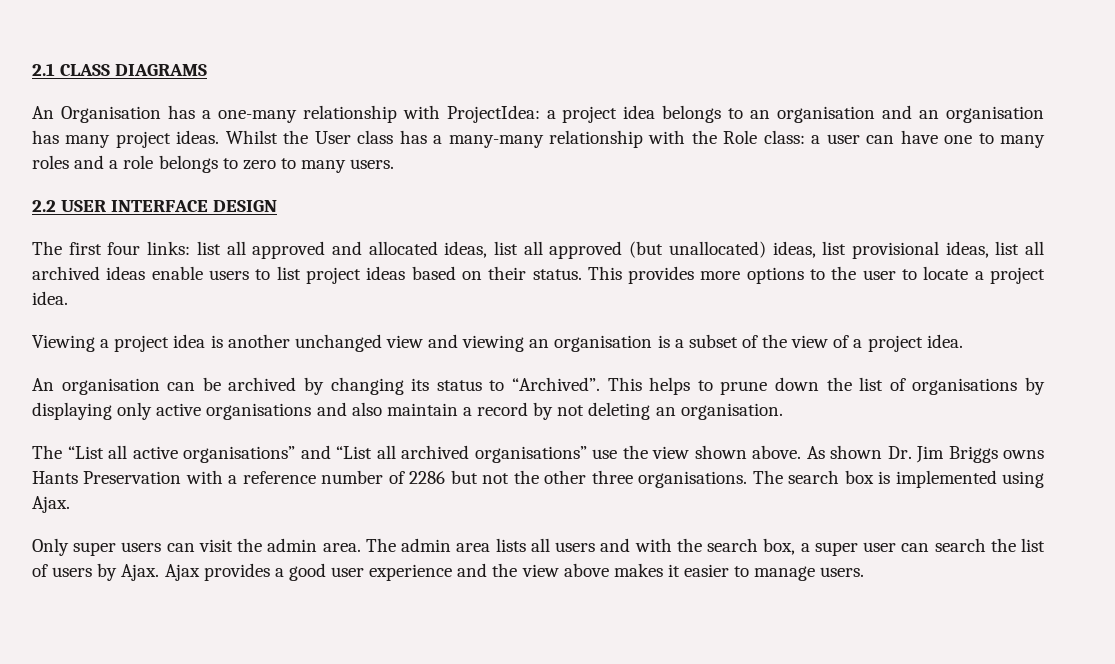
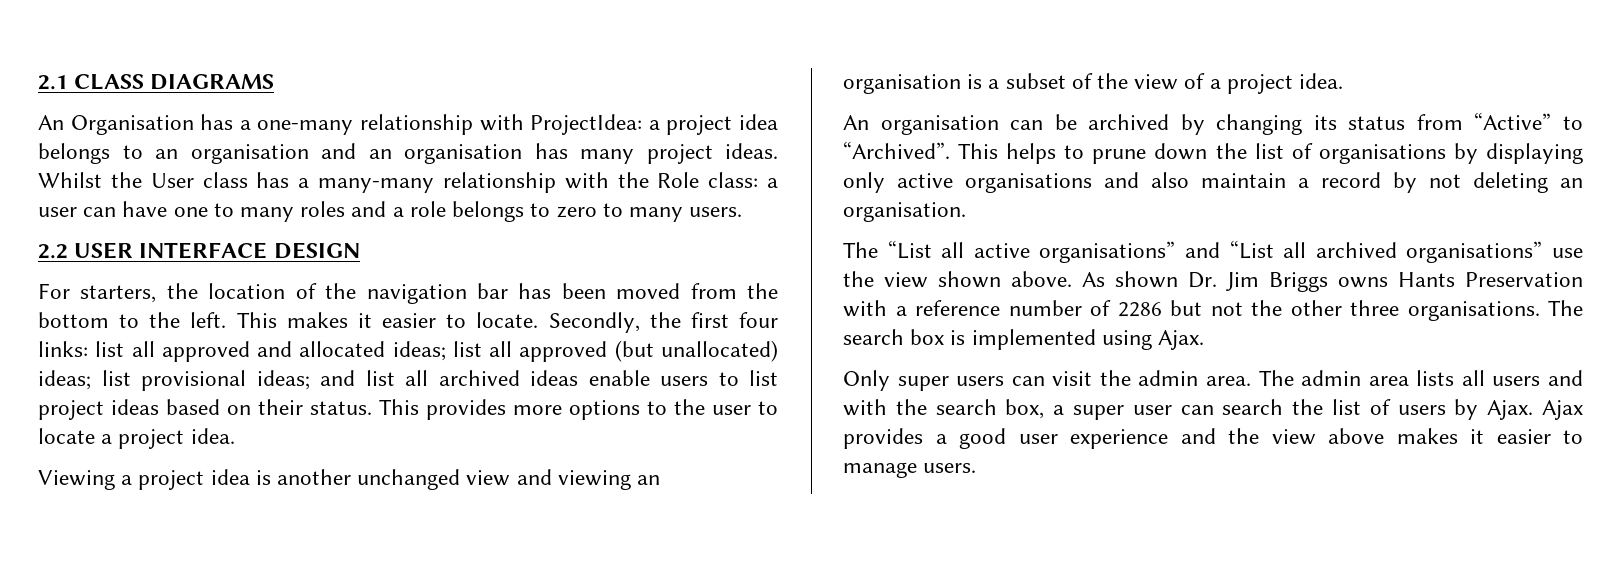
- The first four links: list all approved and allocated ideas, list all approved (but unallocated) ideas, list provisional ideas, list all archived ideas enable users to list project ideas based on their status.
+ For starters, the location of the navigation bar has been moved from the bottom to the left. This makes it easier to locate. Secondly, the first four links: list all approved and allocated ideas; list all approved (but unallocated) ideas; list provisional ideas; and list all archived ideas enable users to list project ideas based on their status.
- An organisation can be archived by changing its status to “Archived”.
+ An organisation can be archived by changing its status from “Active” to “Archived”.

